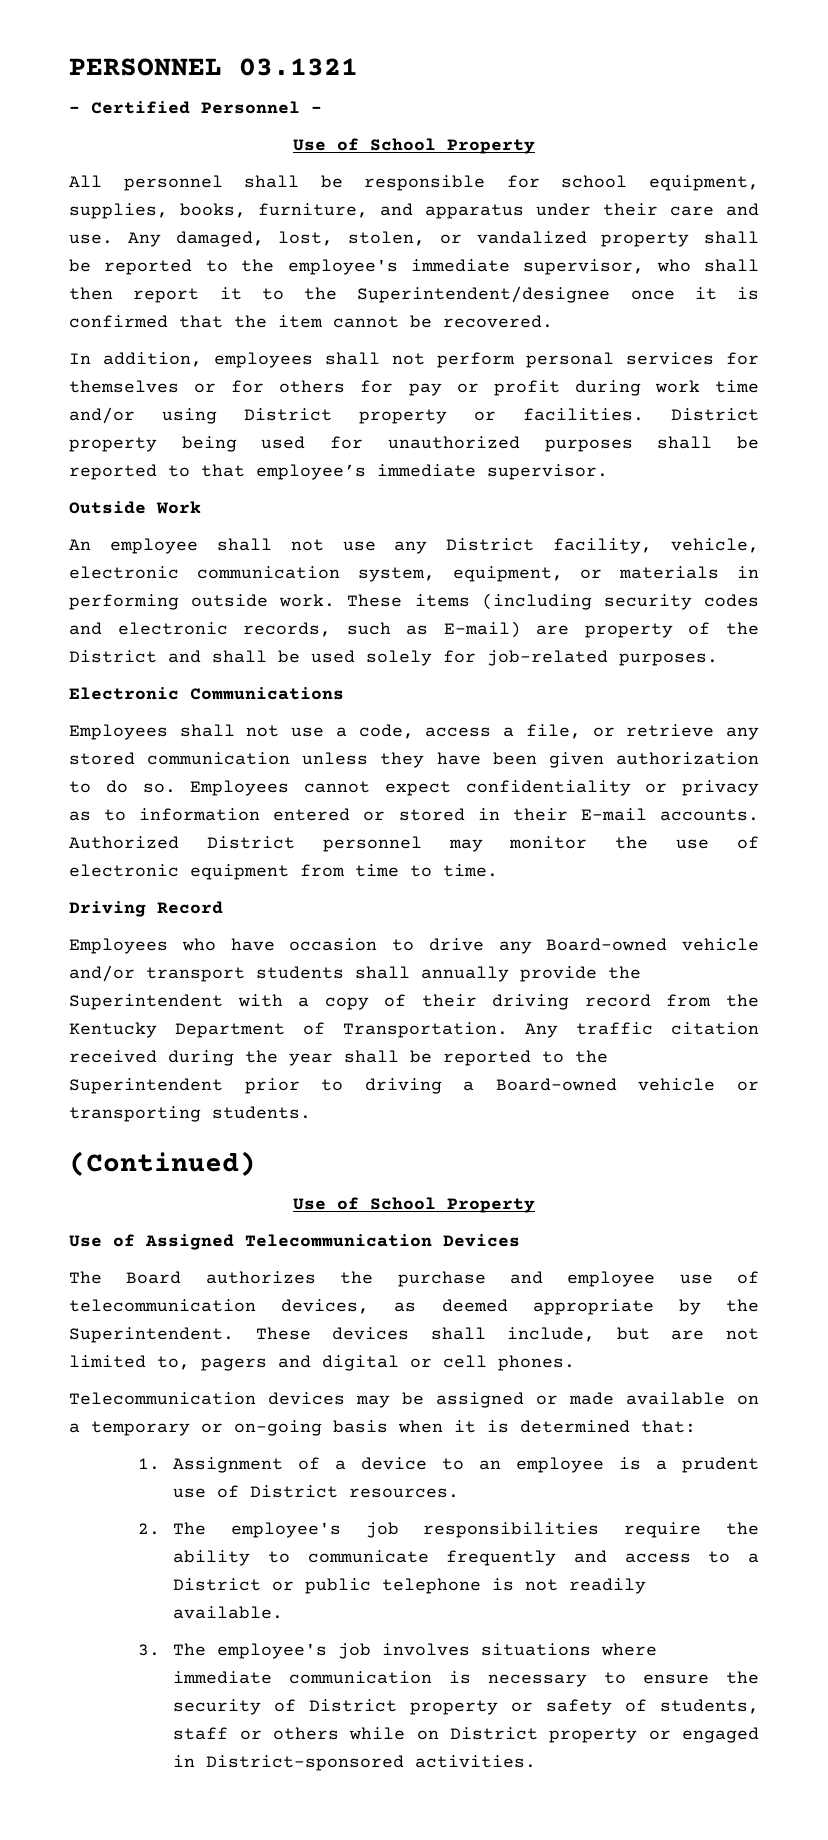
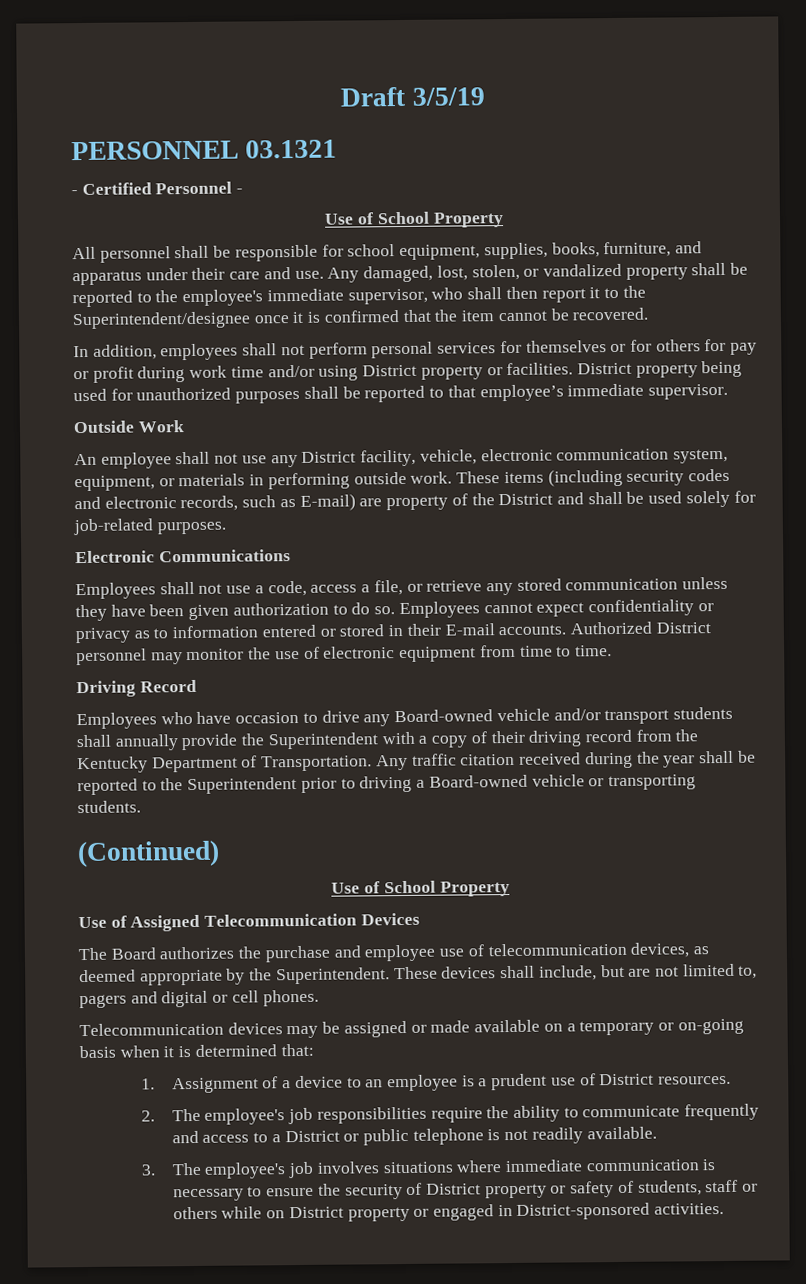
+ Draft 3/5/19

